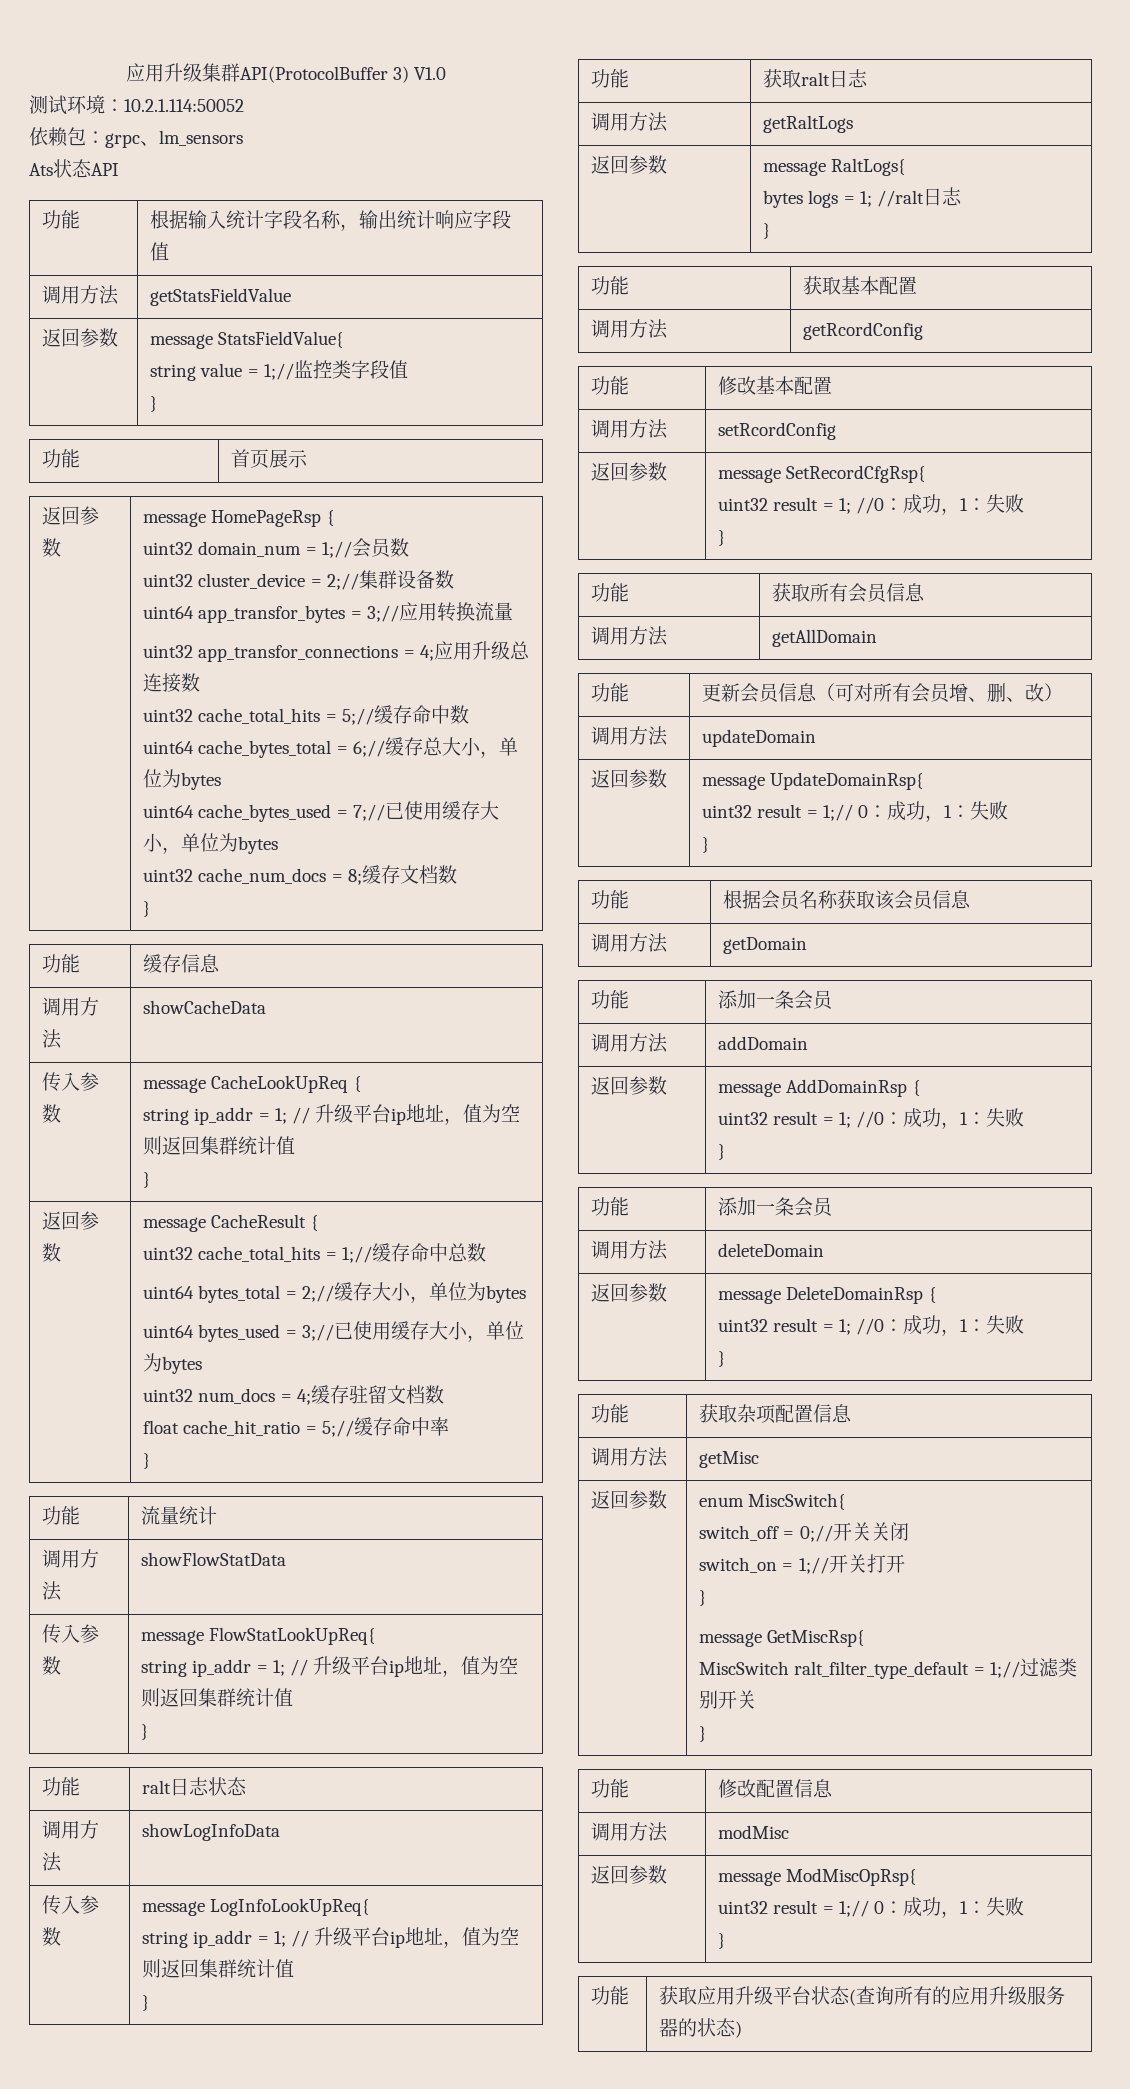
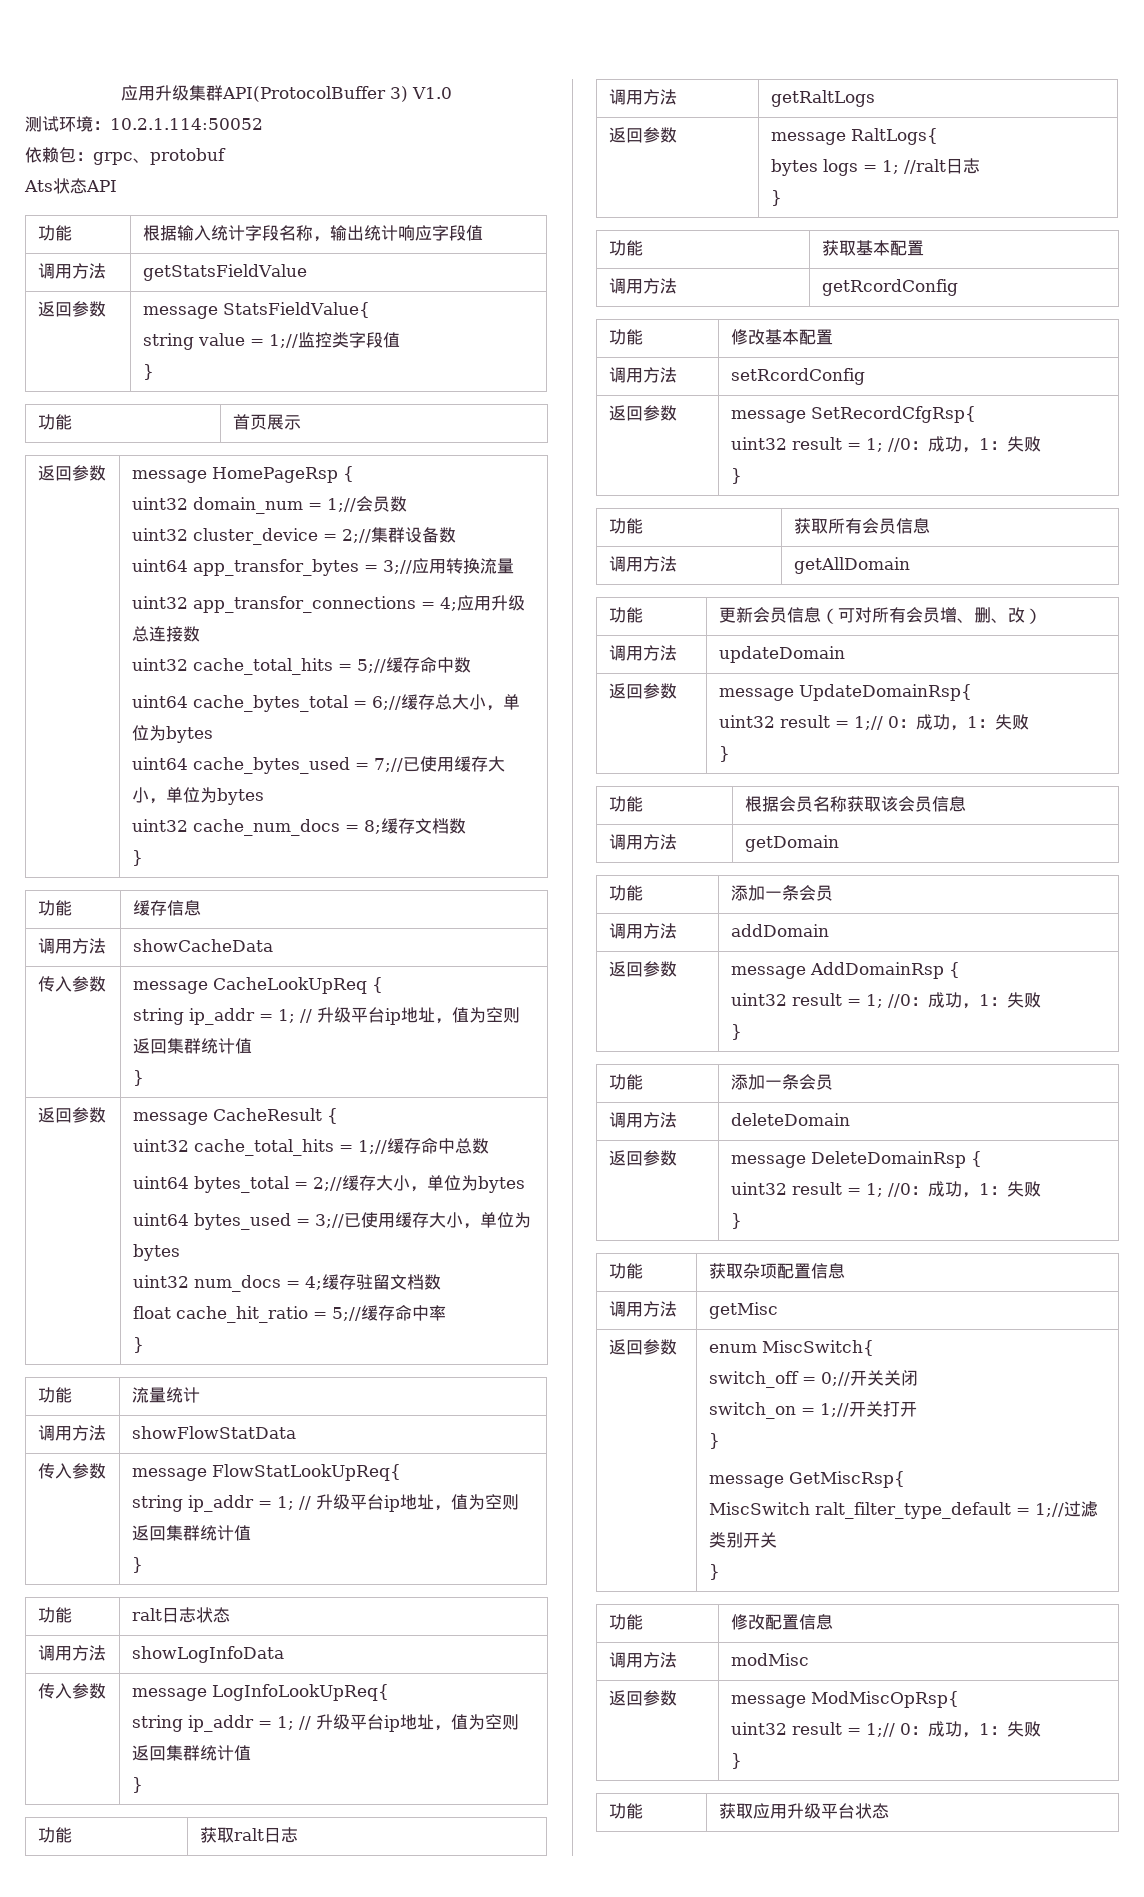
- 依赖包：grpc、lm_sensors
+ 依赖包：grpc、protobuf
- 功能 | 获取应用升级平台状态(查询所有的应用升级服务器的状态)
+ 功能 | 获取应用升级平台状态

